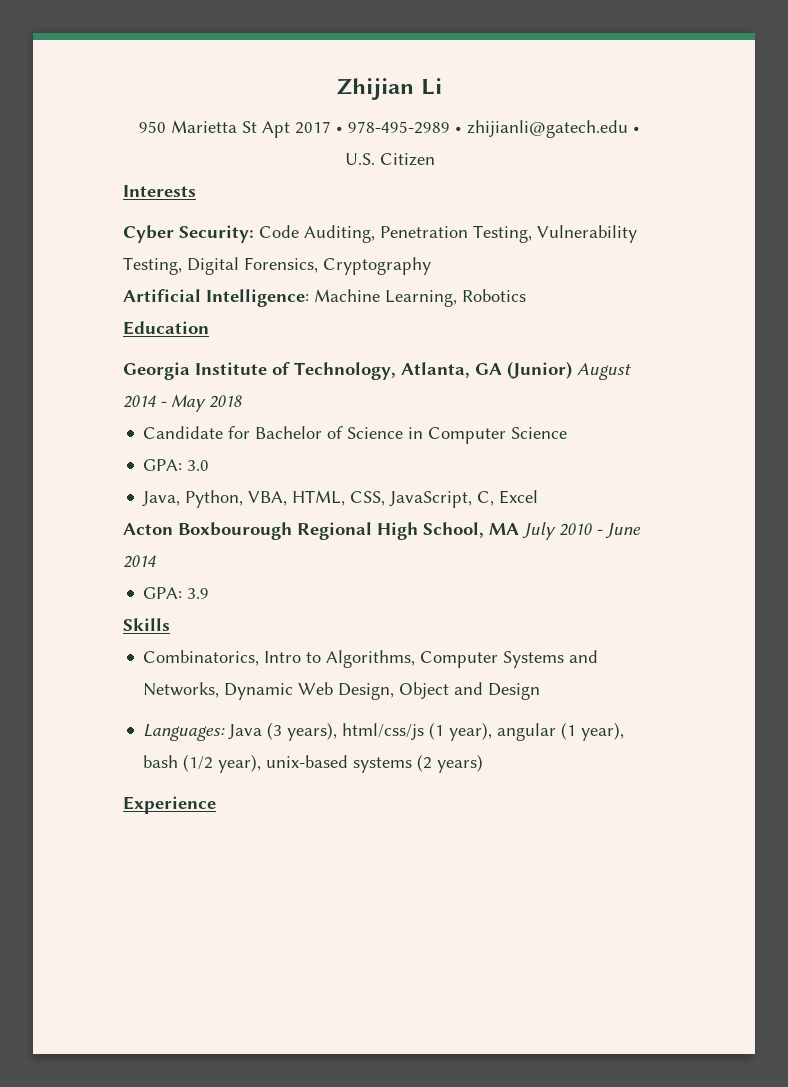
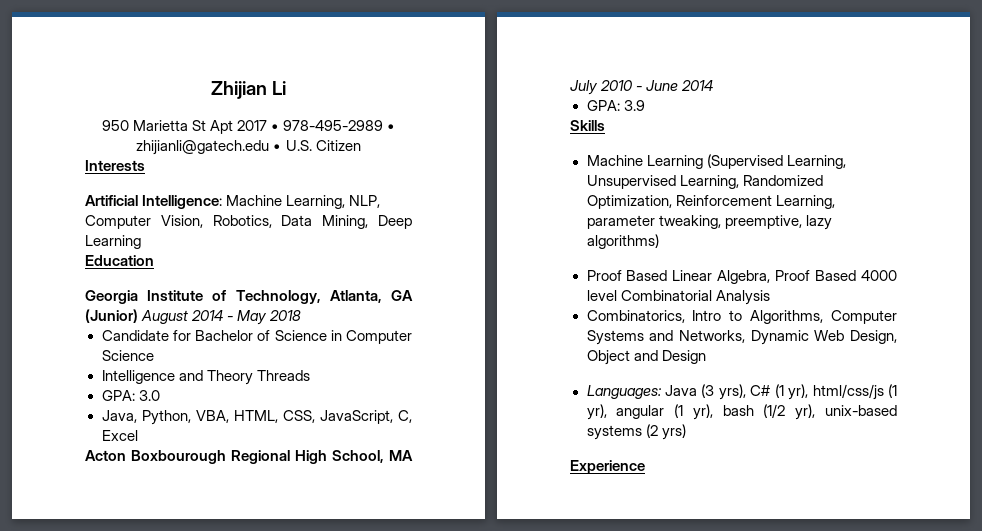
- Cyber Security: Code Auditing, Penetration Testing, Vulnerability Testing, Digital Forensics, Cryptography
- Artificial Intelligence: Machine Learning, Robotics
+ Artificial Intelligence: Machine Learning, NLP, Computer Vision, Robotics, Data Mining, Deep Learning
+ Intelligence and Theory Threads
+ Machine Learning (Supervised Learning, Unsupervised Learning, Randomized Optimization, Reinforcement Learning, parameter tweaking, preemptive, lazy algorithms)
+ Proof Based Linear Algebra, Proof Based 4000 level Combinatorial Analysis
- Languages: Java (3 years), html/css/js (1 year), angular (1 year), bash (1/2 year), unix-based systems (2 years)
+ Languages: Java (3 yrs), C# (1 yr), html/css/js (1 yr), angular (1 yr), bash (1/2 yr), unix-based systems (2 yrs)

